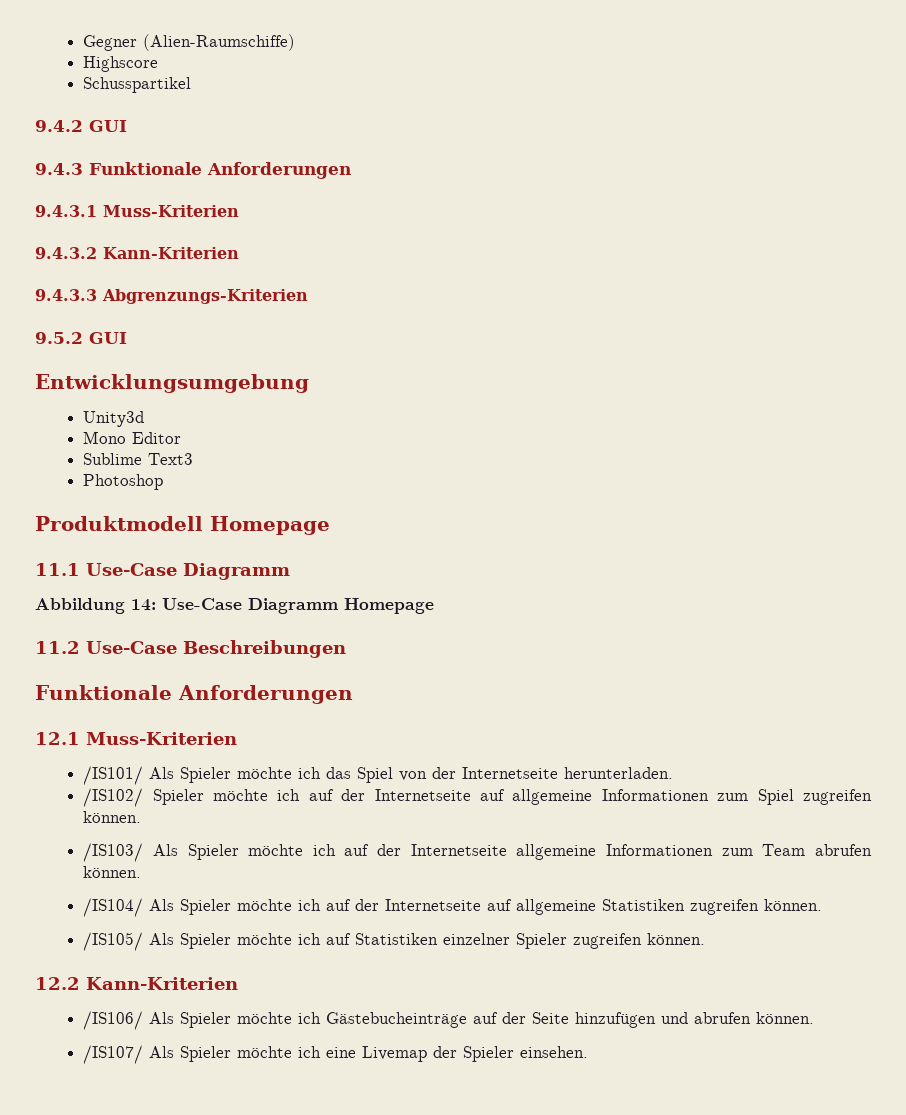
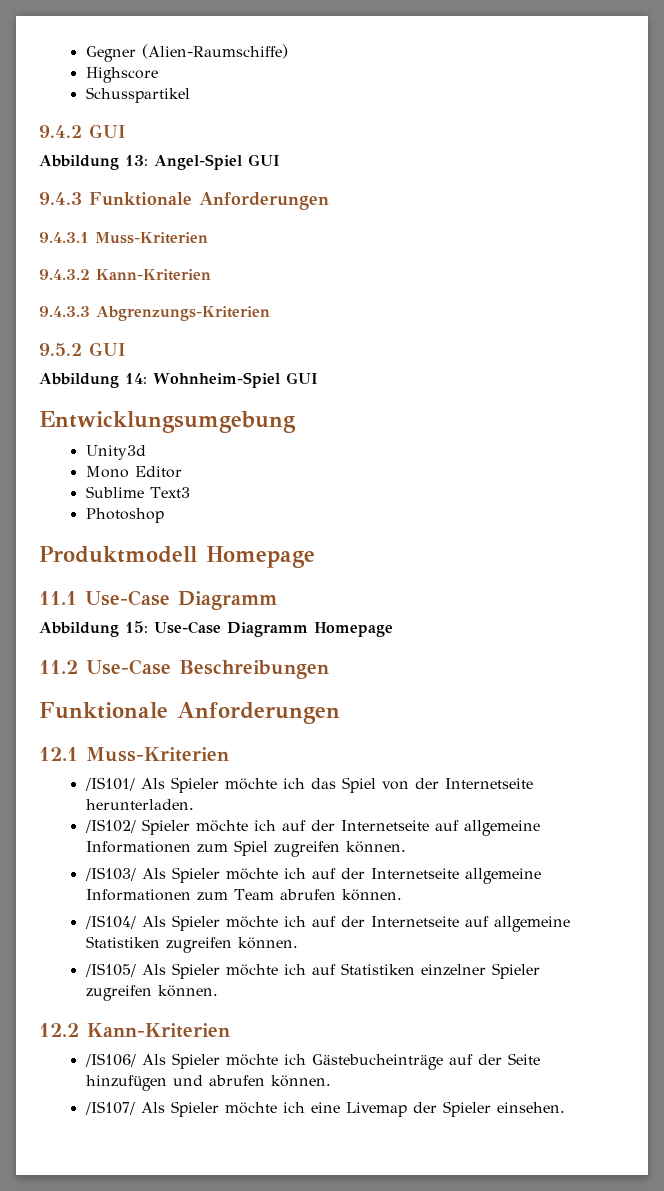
+ Abbildung 13: Angel-Spiel GUI
+ Abbildung 14: Wohnheim-Spiel GUI
- Abbildung 14: Use-Case Diagramm Homepage
+ Abbildung 15: Use-Case Diagramm Homepage

